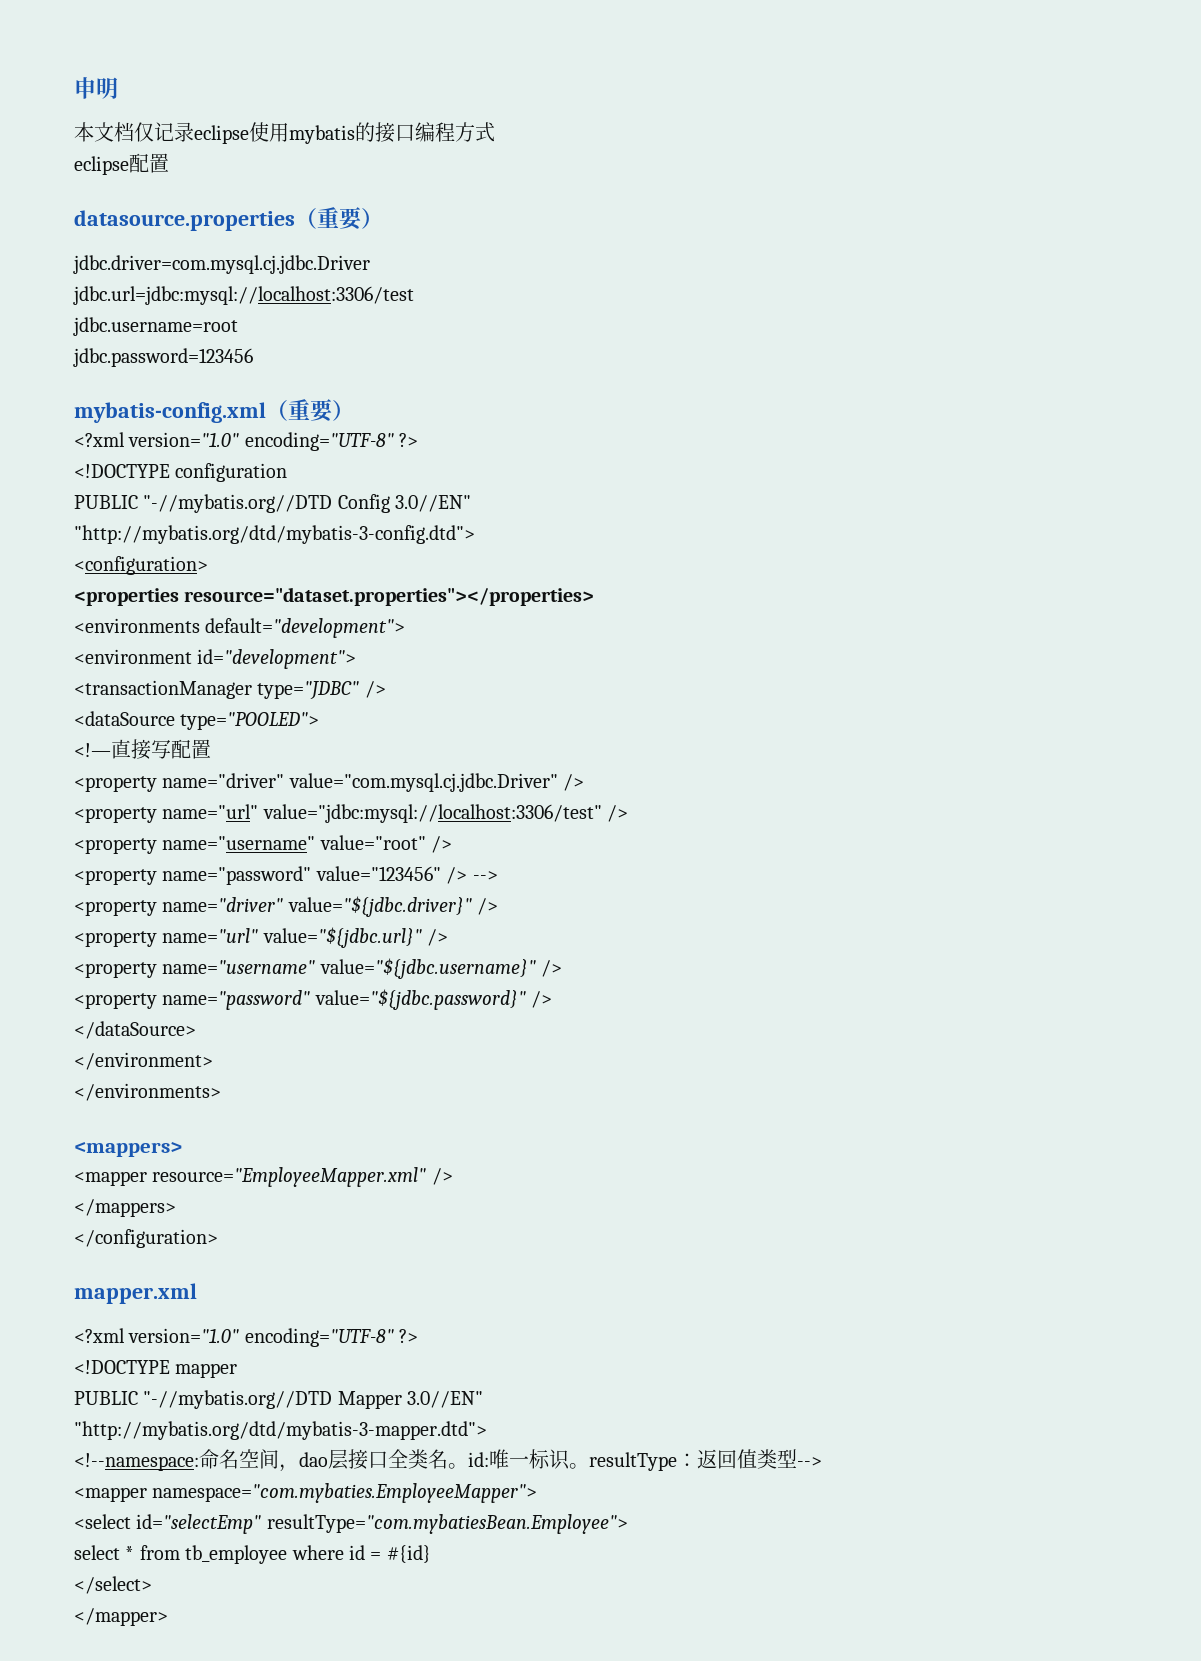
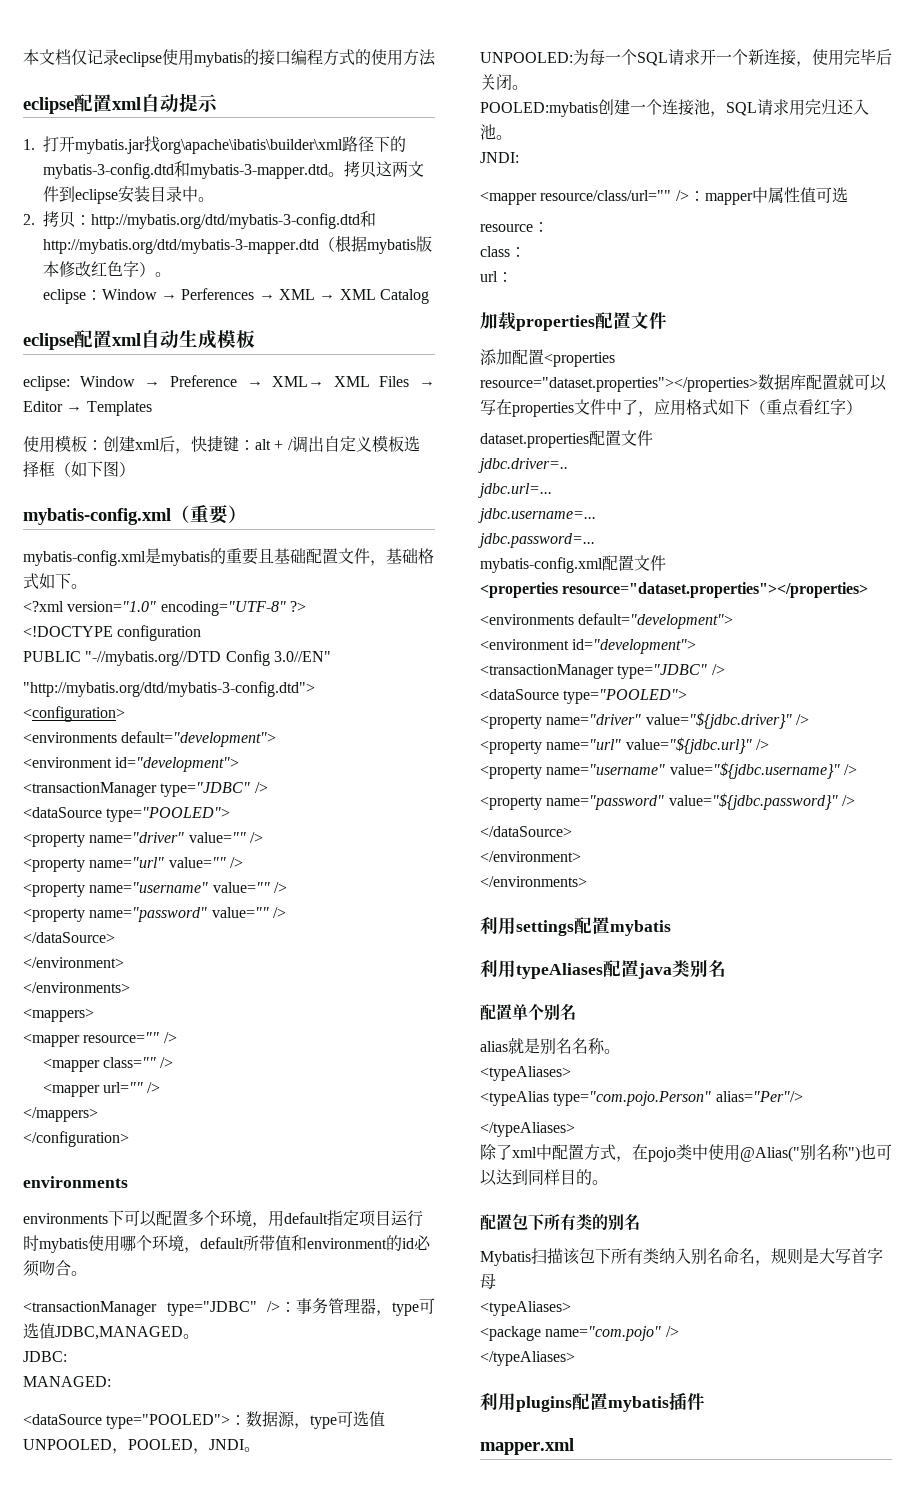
- 申明
- 本文档仅记录eclipse使用mybatis的接口编程方式
- eclipse配置
- datasource.properties（重要）
- jdbc.driver=com.mysql.cj.jdbc.Driver
- jdbc.url=jdbc:mysql://localhost:3306/test
- jdbc.username=root
- jdbc.password=123456
+ 本文档仅记录eclipse使用mybatis的接口编程方式的使用方法
+ eclipse配置xml自动提示
+ 1.打开mybatis.jar找org\apache\ibatis\builder\xml路径下的mybatis-3-config.dtd和mybatis-3-mapper.dtd。拷贝这两文件到eclipse安装目录中。
+ 2.拷贝：http://mybatis.org/dtd/mybatis-3-config.dtd和http://mybatis.org/dtd/mybatis-3-mapper.dtd（根据mybatis版本修改红色字）。
+ eclipse：Window → Perferences → XML → XML Catalog
+ eclipse配置xml自动生成模板
+ eclipse: Window → Preference → XML→ XML Files → Editor → Templates
+ 使用模板：创建xml后，快捷键：alt + /调出自定义模板选择框（如下图）
  mybatis-config.xml（重要）
+ mybatis-config.xml是mybatis的重要且基础配置文件，基础格式如下。
  <configuration>
+ <environments default="development">
+ <environment id="development">
+ <transactionManager type="JDBC" />
+ <dataSource type="POOLED">
+ <property name="driver" value="" />
+ <property name="url" value="" />
+ <property name="username" value="" />
+ <property name="password" value="" />
+ </dataSource>
+ </environment>
+ </environments>
+ <mappers>
+ <mapper resource="" />
+ <mapper class="" />
+ <mapper url="" />
+ </mappers>
+ </configuration>
+ environments
+ environments下可以配置多个环境，用default指定项目运行时mybatis使用哪个环境，default所带值和environment的id必须吻合。
+ <transactionManager type="JDBC" />：事务管理器，type可选值JDBC,MANAGED。
+ JDBC:
+ MANAGED:
+ <dataSource type="POOLED">：数据源，type可选值UNPOOLED，POOLED，JNDI。
+ UNPOOLED:为每一个SQL请求开一个新连接，使用完毕后关闭。
+ POOLED:mybatis创建一个连接池，SQL请求用完归还入池。
+ JNDI:
+ <mapper resource/class/url="" />：mapper中属性值可选
+ resource：
+ class：
+ url：
+ 加载properties配置文件
+ 添加配置<properties resource="dataset.properties"></properties>数据库配置就可以写在properties文件中了，应用格式如下（重点看红字）
+ dataset.properties配置文件
+ jdbc.driver=..
+ jdbc.url=...
+ jdbc.username=...
+ jdbc.password=...
+ mybatis-config.xml配置文件
- <!—直接写配置
- <property name="driver" value="com.mysql.cj.jdbc.Driver" />
- <property name="url" value="jdbc:mysql://localhost:3306/test" />
- <property name="username" value="root" />
- <property name="password" value="123456" /> -->
- <mappers>
- <mapper resource="EmployeeMapper.xml" />
- </mappers>
- </configuration>
+ 利用settings配置mybatis
+ 利用typeAliases配置java类别名
+ 配置单个别名
+ alias就是别名名称。
+ <typeAliases>
+ <typeAlias type="com.pojo.Person" alias="Per"/>
+ </typeAliases>
+ 除了xml中配置方式，在pojo类中使用@Alias("别名称")也可以达到同样目的。
+ 配置包下所有类的别名
+ Mybatis扫描该包下所有类纳入别名命名，规则是大写首字母
+ <typeAliases>
+ <package name="com.pojo" />
+ </typeAliases>
+ 利用plugins配置mybatis插件
  mapper.xml
- <?xml version="1.0" encoding="UTF-8" ?>
- <!DOCTYPE mapper
- PUBLIC "-//mybatis.org//DTD Mapper 3.0//EN"
- "http://mybatis.org/dtd/mybatis-3-mapper.dtd">
- <!--namespace:命名空间，dao层接口全类名。id:唯一标识。resultType：返回值类型-->
- <mapper namespace="com.mybaties.EmployeeMapper">
- <select id="selectEmp" resultType="com.mybatiesBean.Employee">
- select * from tb_employee where id = #{id}
- </select>
- </mapper>

